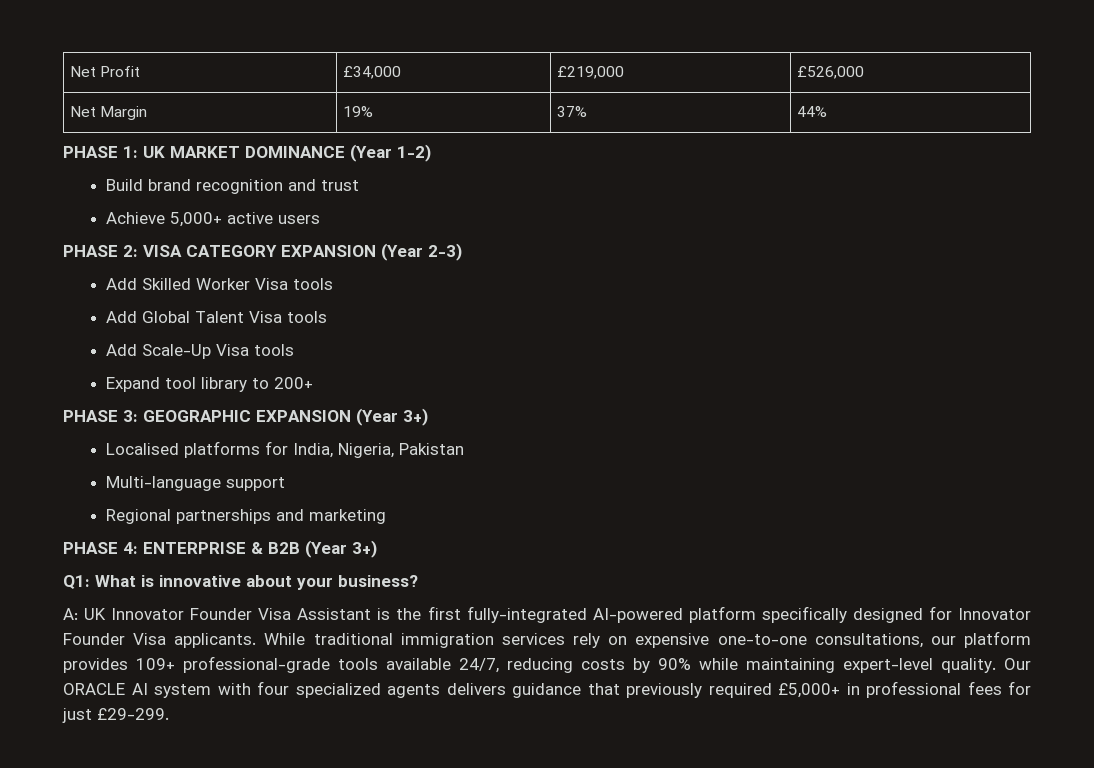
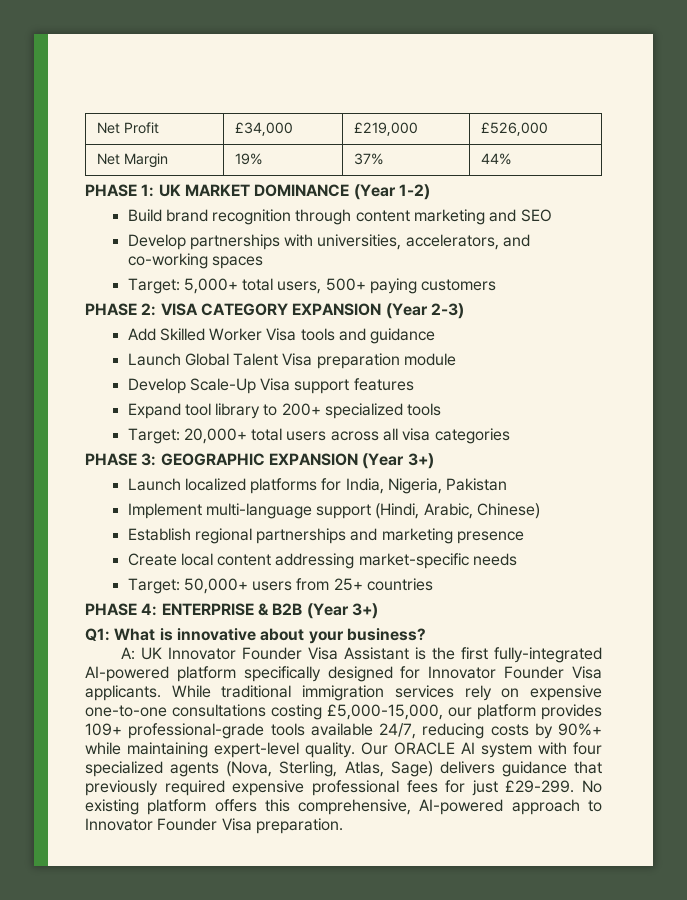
- Build brand recognition and trust
- Achieve 5,000+ active users
+ Build brand recognition through content marketing and SEO
+ Develop partnerships with universities, accelerators, and co-working spaces
+ Target: 5,000+ total users, 500+ paying customers
- Add Skilled Worker Visa tools
- Add Global Talent Visa tools
- Add Scale-Up Visa tools
+ Add Skilled Worker Visa tools and guidance
+ Launch Global Talent Visa preparation module
+ Develop Scale-Up Visa support features
- Expand tool library to 200+
+ Expand tool library to 200+ specialized tools
+ Target: 20,000+ total users across all visa categories
- Localised platforms for India, Nigeria, Pakistan
+ Launch localized platforms for India, Nigeria, Pakistan
- Multi-language support
- Regional partnerships and marketing
+ Implement multi-language support (Hindi, Arabic, Chinese)
+ Establish regional partnerships and marketing presence
+ Create local content addressing market-specific needs
+ Target: 50,000+ users from 25+ countries
- While traditional immigration services rely on expensive one-to-one consultations, our platform provides 109+ professional-grade tools available 24/7, reducing costs by 90% while maintaining expert-level quality.
+ While traditional immigration services rely on expensive one-to-one consultations costing £5,000-15,000, our platform provides 109+ professional-grade tools available 24/7, reducing costs by 90%+ while maintaining expert-level quality.
- Our ORACLE AI system with four specialized agents delivers guidance that previously required £5,000+ in professional fees for just £29-299.
+ Our ORACLE AI system with four specialized agents (Nova, Sterling, Atlas, Sage) delivers guidance that previously required expensive professional fees for just £29-299.
+ No existing platform offers this comprehensive, AI-powered approach to Innovator Founder Visa preparation.

